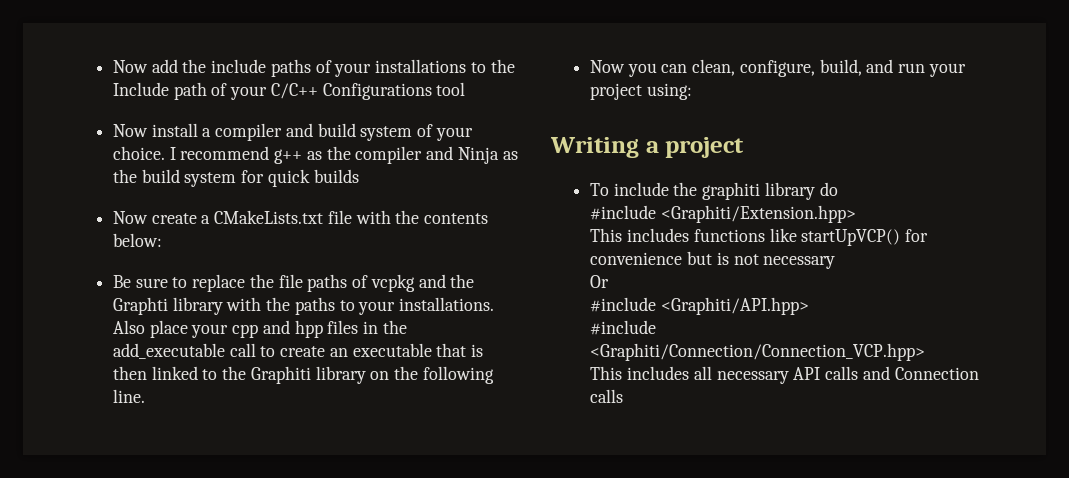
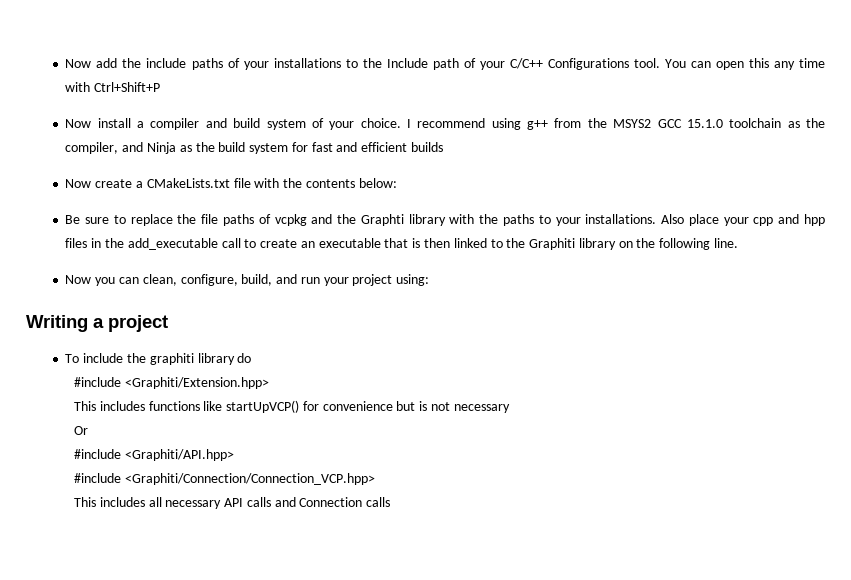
- Now add the include paths of your installations to the Include path of your C/C++ Configurations tool
+ Now add the include paths of your installations to the Include path of your C/C++ Configurations tool. You can open this any time with Ctrl+Shift+P
- I recommend g++ as the compiler and Ninja as the build system for quick builds
+ I recommend using g++ from the MSYS2 GCC 15.1.0 toolchain as the compiler, and Ninja as the build system for fast and efficient builds

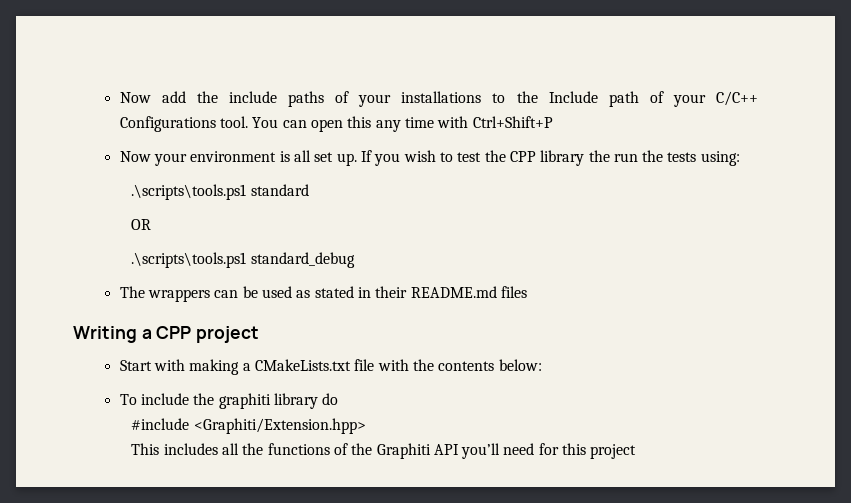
- Now install a compiler and build system of your choice. I recommend using g++ from the MSYS2 GCC 15.1.0 toolchain as the compiler, and Ninja as the build system for fast and efficient builds
- Now create a CMakeLists.txt file with the contents below:
+ Now your environment is all set up. If you wish to test the CPP library the run the tests using:
+ .\scripts\tools.ps1 standard
+ OR
+ .\scripts\tools.ps1 standard_debug
+ The wrappers can be used as stated in their README.md files
+ Writing a CPP project
+ Start with making a CMakeLists.txt file with the contents below:
- Be sure to replace the file paths of vcpkg and the Graphti library with the paths to your installations. Also place your cpp and hpp files in the add_executable call to create an executable that is then linked to the Graphiti library on the following line.
- Now you can clean, configure, build, and run your project using:
- Writing a project
- This includes functions like startUpVCP() for convenience but is not necessary
- Or
- #include <Graphiti/API.hpp>
- #include <Graphiti/Connection/Connection_VCP.hpp>
- This includes all necessary API calls and Connection calls
+ This includes all the functions of the Graphiti API you’ll need for this project

